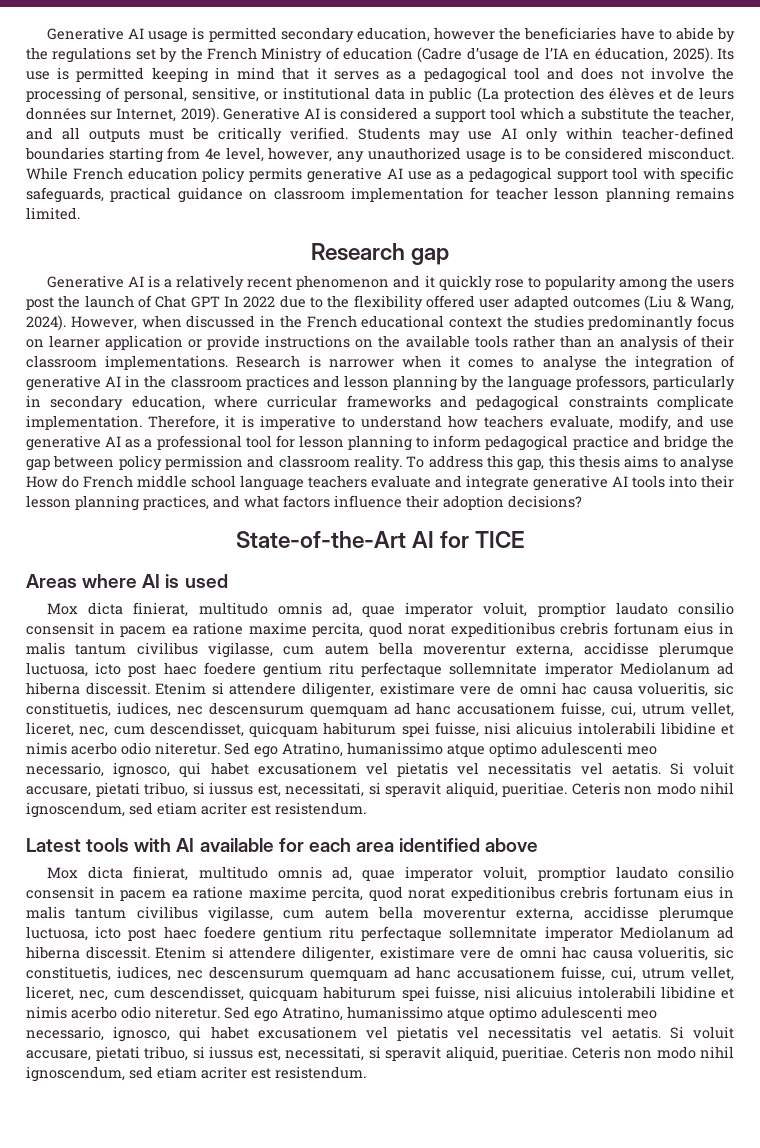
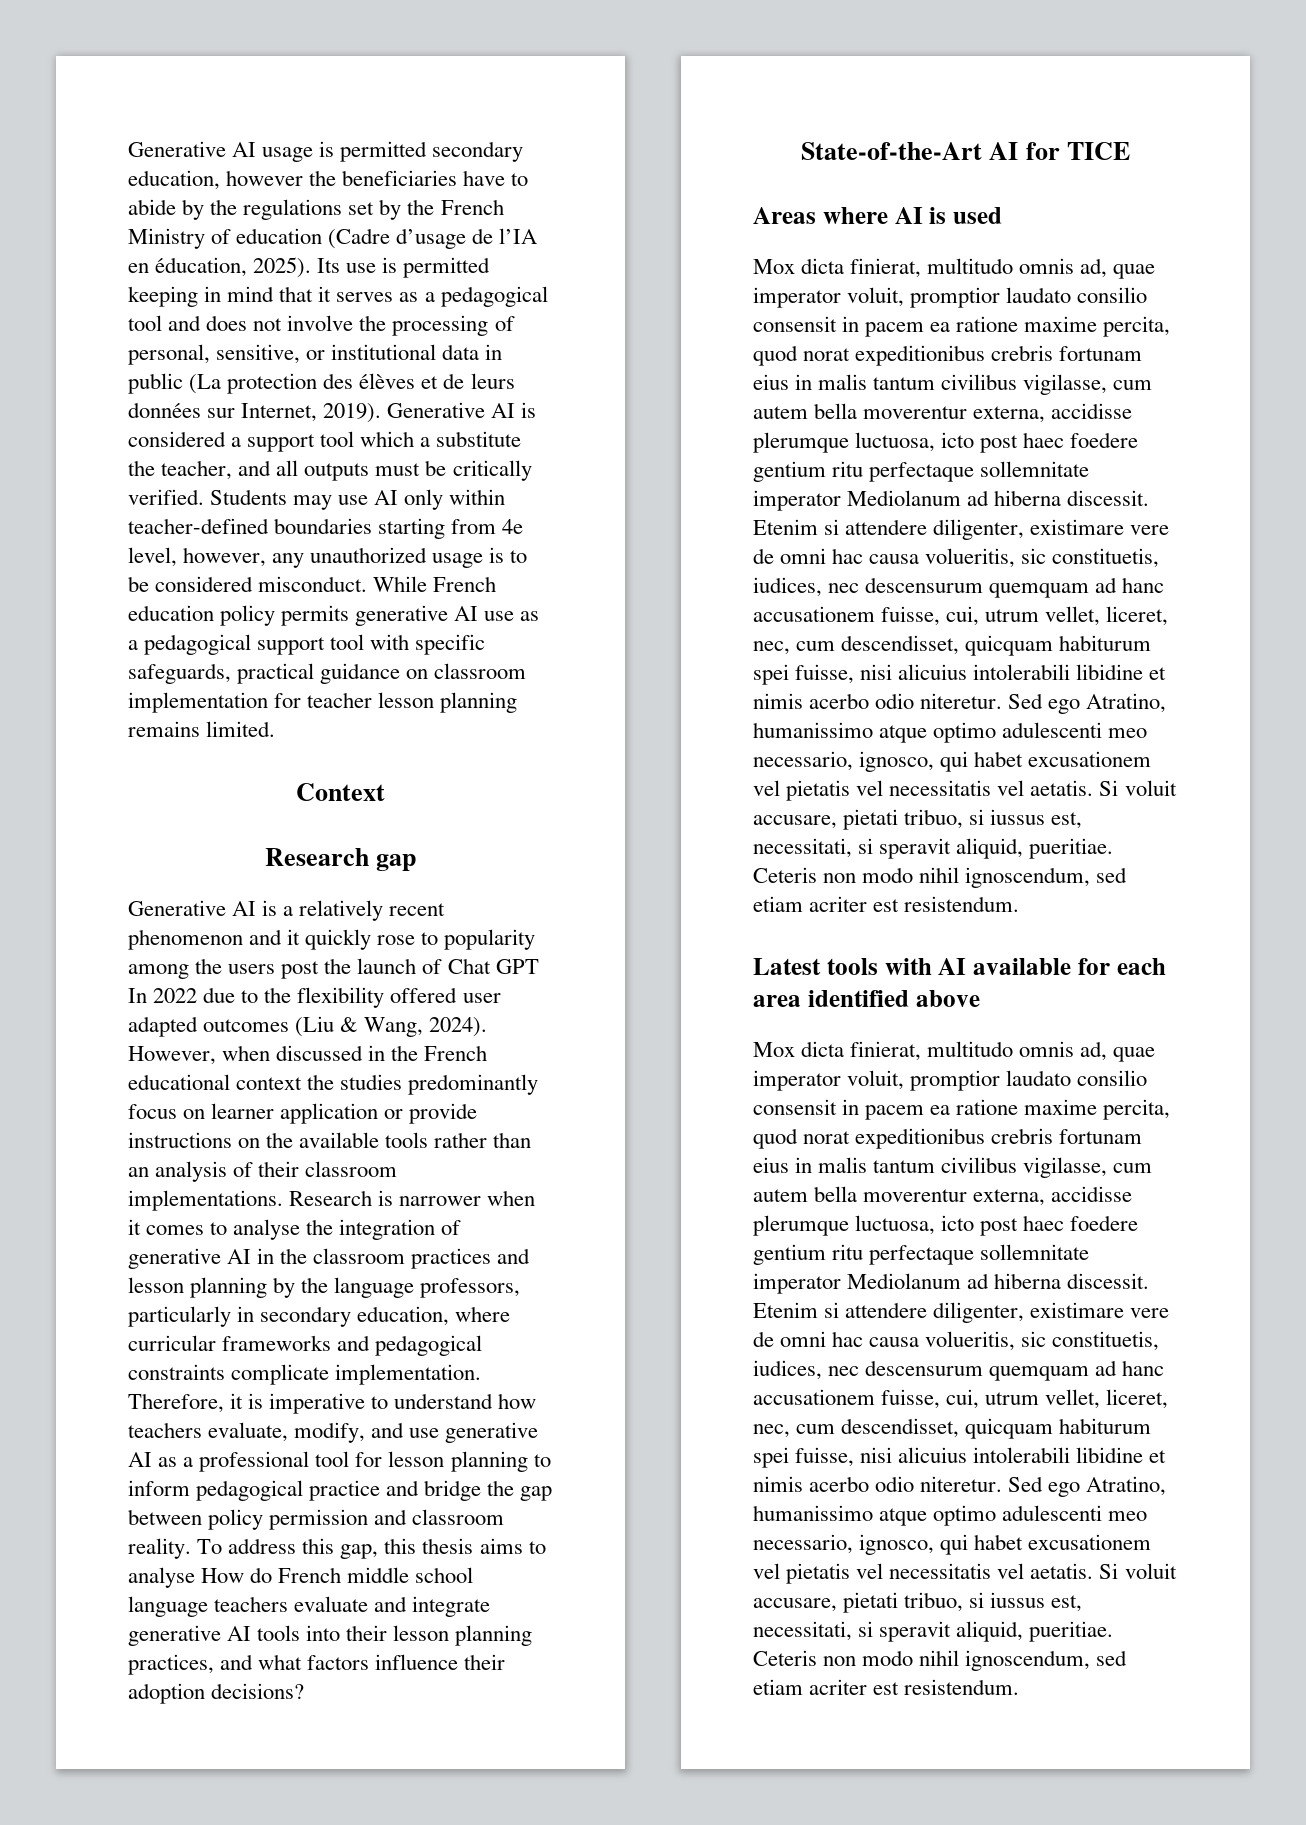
+ Context

